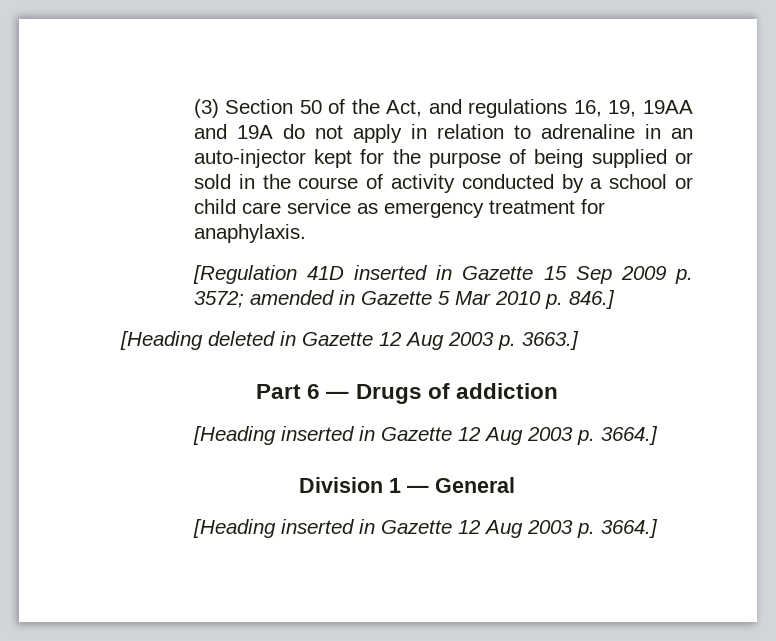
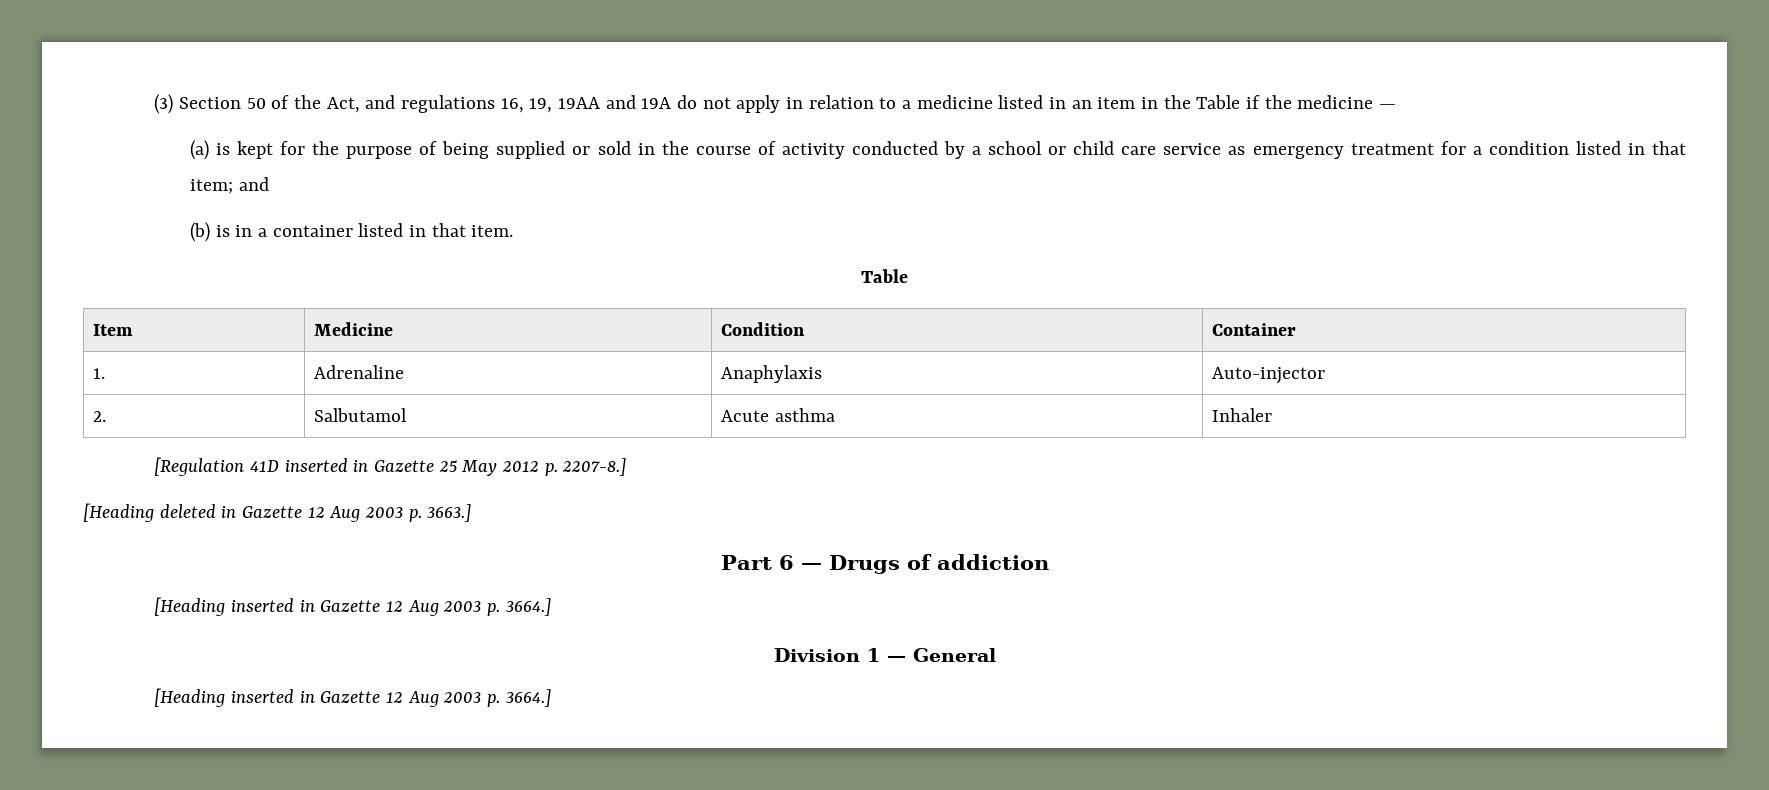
- (3) Section 50 of the Act, and regulations 16, 19, 19AA and 19A do not apply in relation to adrenaline in an auto-injector kept for the purpose of being supplied or sold in the course of activity conducted by a school or child care service as emergency treatment for anaphylaxis.
+ (3) Section 50 of the Act, and regulations 16, 19, 19AA and 19A do not apply in relation to a medicine listed in an item in the Table if the medicine —
+ (a) is kept for the purpose of being supplied or sold in the course of activity conducted by a school or child care service as emergency treatment for a condition listed in that item; and
+ (b) is in a container listed in that item.
+ Table
+ Item | Medicine | Condition | Container
+ 1. | Adrenaline | Anaphylaxis | Auto-injector
+ 2. | Salbutamol | Acute asthma | Inhaler
- [Regulation 41D inserted in Gazette 15 Sep 2009 p. 3572; amended in Gazette 5 Mar 2010 p. 846.]
+ [Regulation 41D inserted in Gazette 25 May 2012 p. 2207-8.]

